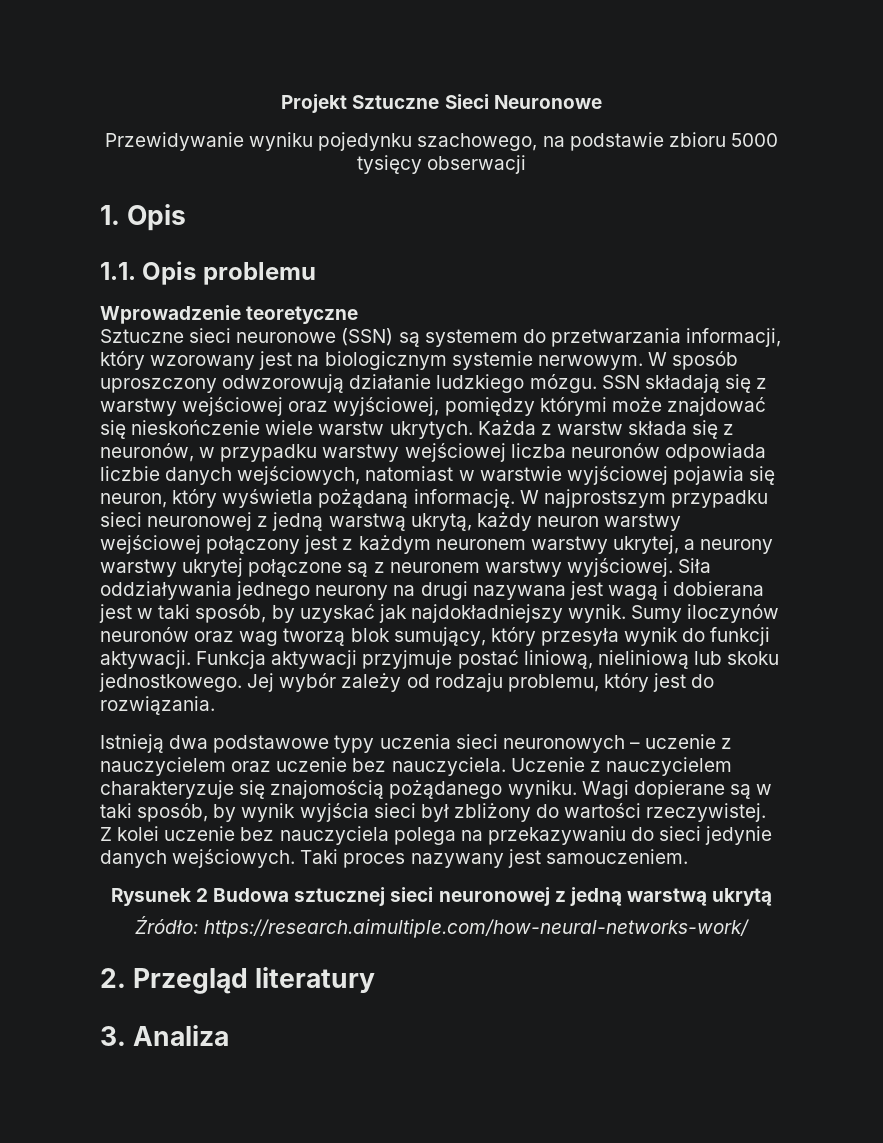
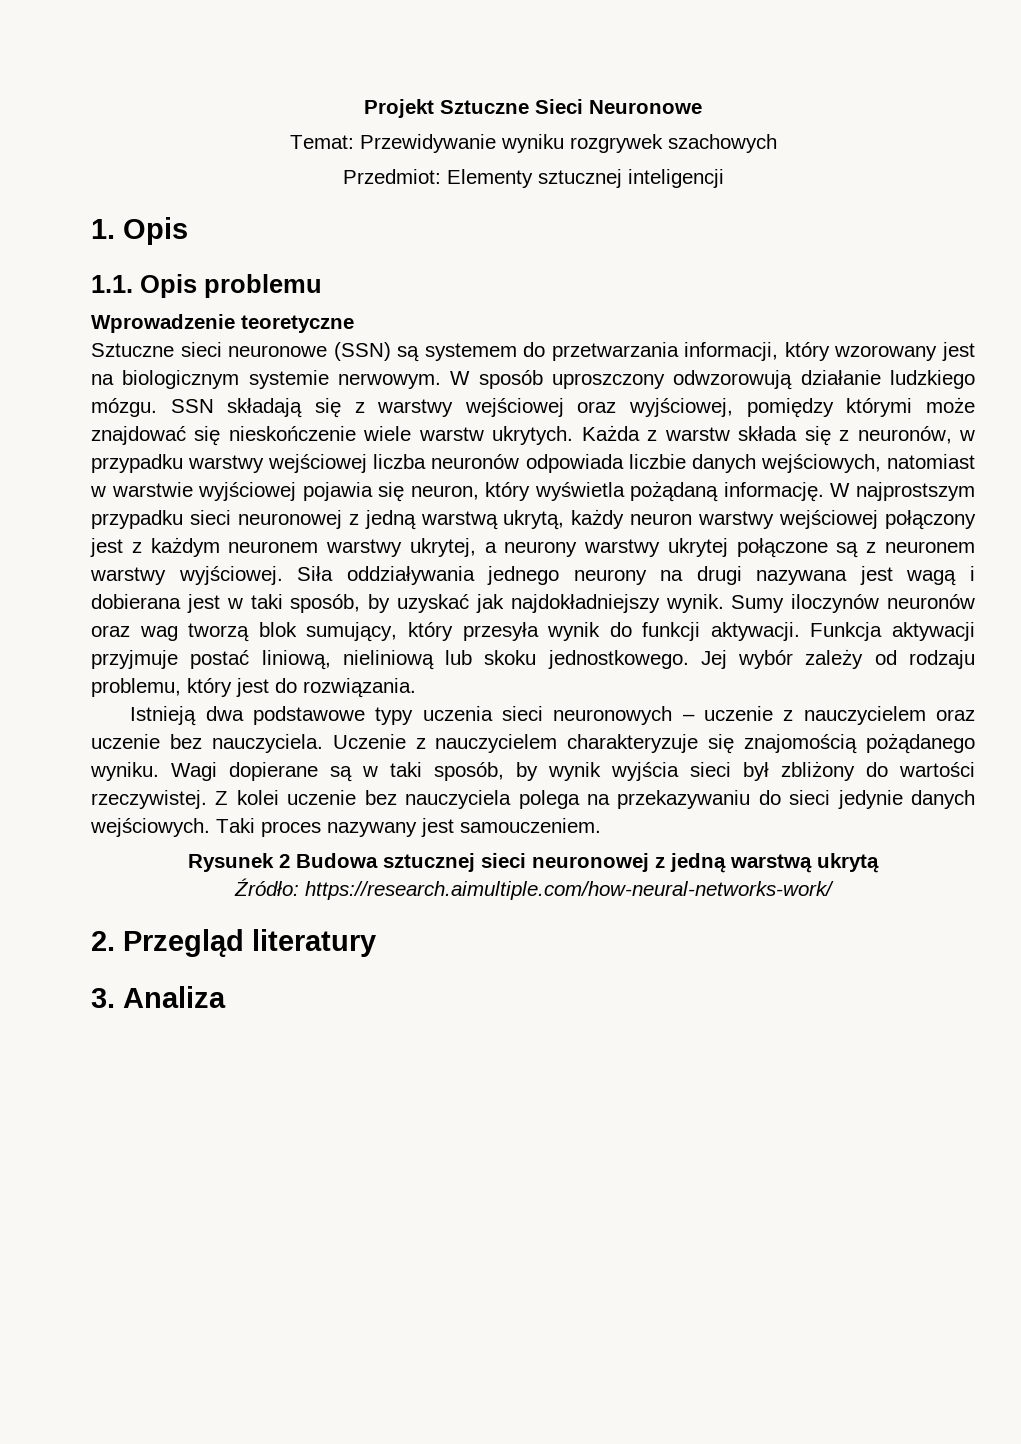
- Przewidywanie wyniku pojedynku szachowego, na podstawie zbioru 5000 tysięcy obserwacji
+ Temat: Przewidywanie wyniku rozgrywek szachowych
+ Przedmiot: Elementy sztucznej inteligencji

